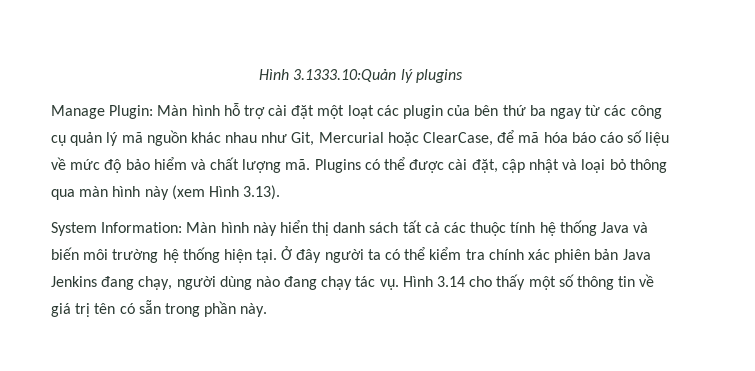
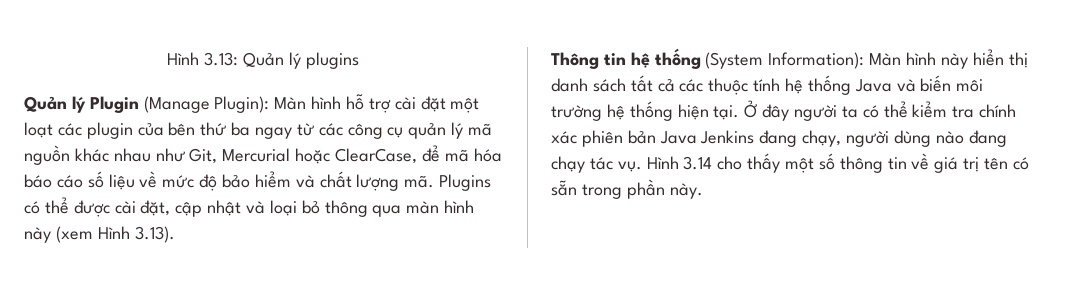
- Hình 3.1333.10:Quản lý plugins
+ Hình 3.13: Quản lý plugins
- Manage Plugin: Màn hình hỗ trợ cài đặt một loạt các plugin của bên thứ ba ngay từ các công cụ quản lý mã nguồn khác nhau như Git, Mercurial hoặc ClearCase, để mã hóa báo cáo số liệu về mức độ bảo hiểm và chất lượng mã.
+ Quản lý Plugin (Manage Plugin): Màn hình hỗ trợ cài đặt một loạt các plugin của bên thứ ba ngay từ các công cụ quản lý mã nguồn khác nhau như Git, Mercurial hoặc ClearCase, để mã hóa báo cáo số liệu về mức độ bảo hiểm và chất lượng mã.
- System Information: Màn hình này hiển thị danh sách tất cả các thuộc tính hệ thống Java và biến môi trường hệ thống hiện tại.
+ Thông tin hệ thống (System Information): Màn hình này hiển thị danh sách tất cả các thuộc tính hệ thống Java và biến môi trường hệ thống hiện tại.

